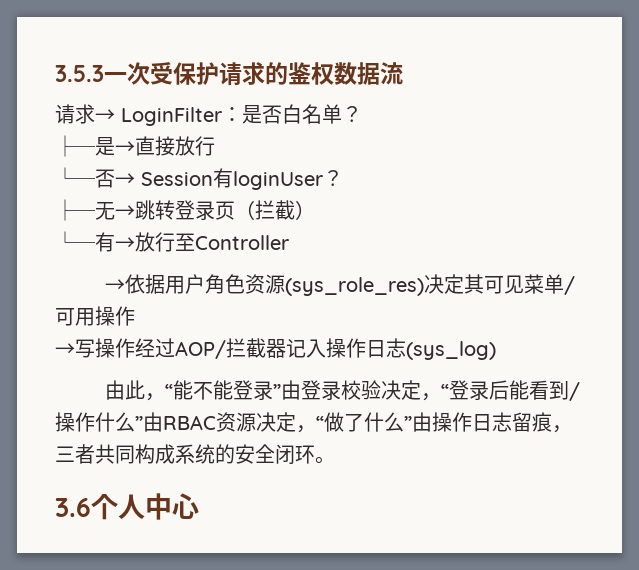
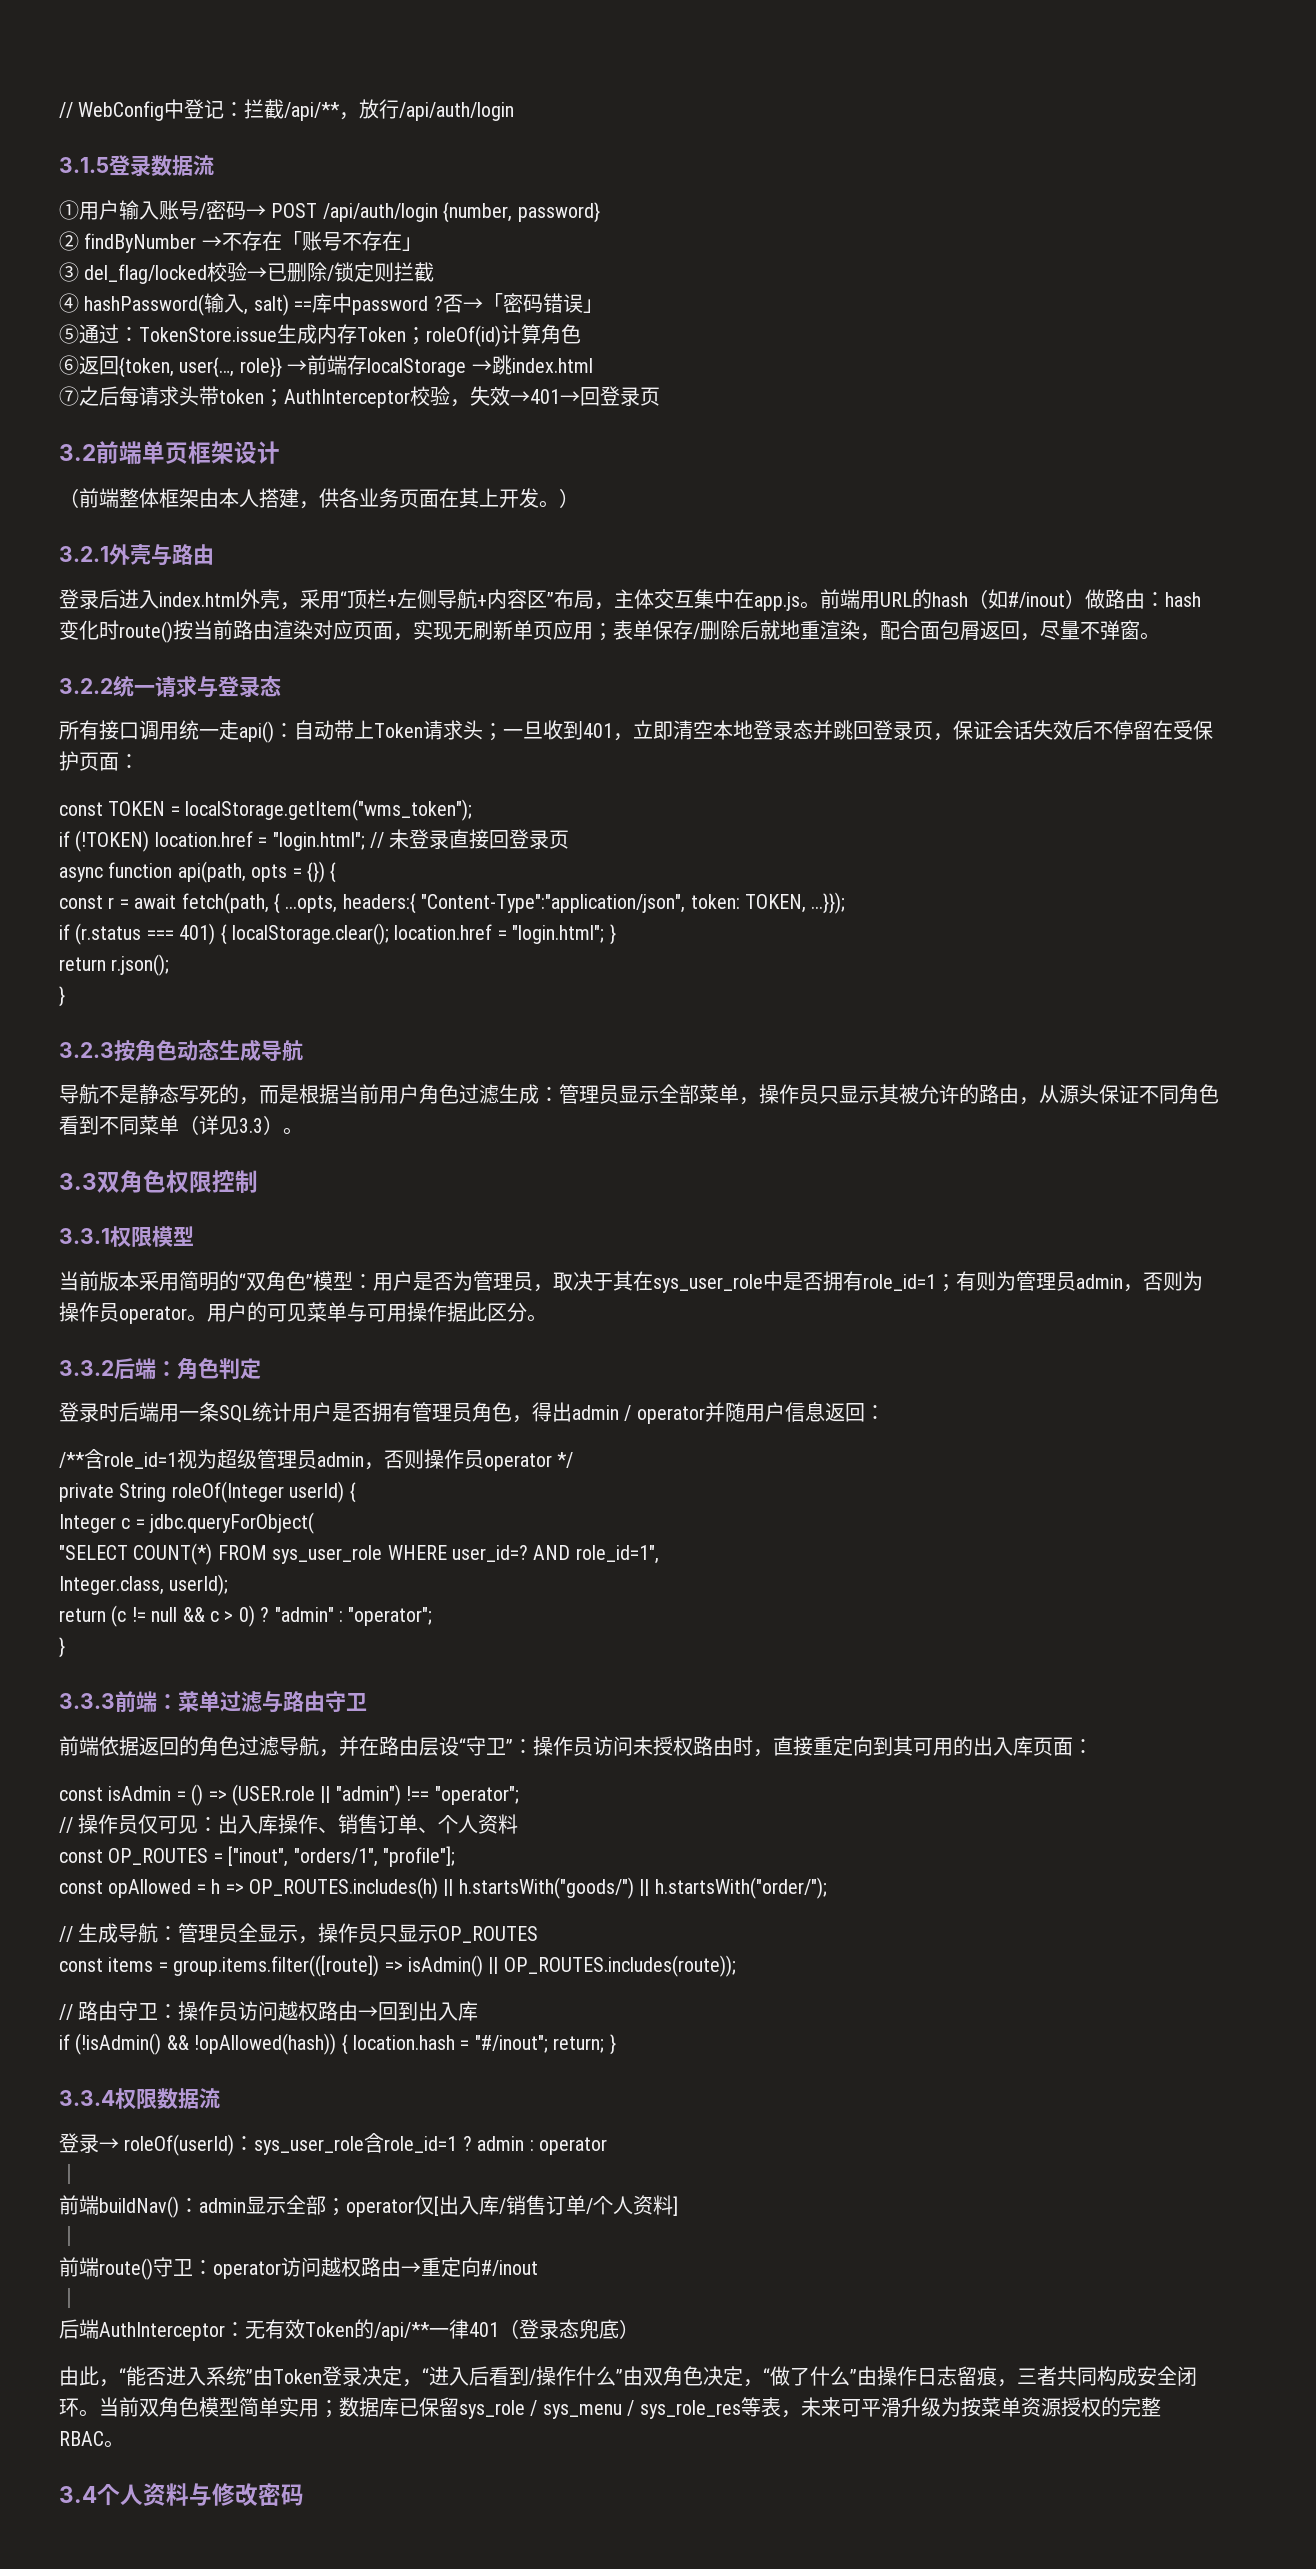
- 3.5.3一次受保护请求的鉴权数据流
- 请求→ LoginFilter：是否白名单？
- ├─是→直接放行
- └─否→ Session有loginUser？
- ├─无→跳转登录页（拦截）
- └─有→放行至Controller
- →依据用户角色资源(sys_role_res)决定其可见菜单/可用操作
- →写操作经过AOP/拦截器记入操作日志(sys_log)
- 由此，“能不能登录”由登录校验决定，“登录后能看到/操作什么”由RBAC资源决定，“做了什么”由操作日志留痕，三者共同构成系统的安全闭环。
- 3.6个人中心
+ // WebConfig中登记：拦截/api/**，放行/api/auth/login
+ 3.1.5登录数据流
+ ①用户输入账号/密码→ POST /api/auth/login {number, password}
+ ② findByNumber →不存在「账号不存在」
+ ③ del_flag/locked校验→已删除/锁定则拦截
+ ④ hashPassword(输入, salt) ==库中password ?否→「密码错误」
+ ⑤通过：TokenStore.issue生成内存Token；roleOf(id)计算角色
+ ⑥返回{token, user{…, role}} →前端存localStorage →跳index.html
+ ⑦之后每请求头带token；AuthInterceptor校验，失效→401→回登录页
+ 3.2前端单页框架设计
+ （前端整体框架由本人搭建，供各业务页面在其上开发。）
+ 3.2.1外壳与路由
+ 登录后进入index.html外壳，采用“顶栏+左侧导航+内容区”布局，主体交互集中在app.js。前端用URL的hash（如#/inout）做路由：hash变化时route()按当前路由渲染对应页面，实现无刷新单页应用；表单保存/删除后就地重渲染，配合面包屑返回，尽量不弹窗。
+ 3.2.2统一请求与登录态
+ 所有接口调用统一走api()：自动带上Token请求头；一旦收到401，立即清空本地登录态并跳回登录页，保证会话失效后不停留在受保护页面：
+ const TOKEN = localStorage.getItem("wms_token");
+ if (!TOKEN) location.href = "login.html"; // 未登录直接回登录页
+ async function api(path, opts = {}) {
+ const r = await fetch(path, { ...opts, headers:{ "Content-Type":"application/json", token: TOKEN, ...}});
+ if (r.status === 401) { localStorage.clear(); location.href = "login.html"; }
+ return r.json();
+ }
+ 3.2.3按角色动态生成导航
+ 导航不是静态写死的，而是根据当前用户角色过滤生成：管理员显示全部菜单，操作员只显示其被允许的路由，从源头保证不同角色看到不同菜单（详见3.3）。
+ 3.3双角色权限控制
+ 3.3.1权限模型
+ 当前版本采用简明的“双角色”模型：用户是否为管理员，取决于其在sys_user_role中是否拥有role_id=1；有则为管理员admin，否则为操作员operator。用户的可见菜单与可用操作据此区分。
+ 3.3.2后端：角色判定
+ 登录时后端用一条SQL统计用户是否拥有管理员角色，得出admin / operator并随用户信息返回：
+ /**含role_id=1视为超级管理员admin，否则操作员operator */
+ private String roleOf(Integer userId) {
+ Integer c = jdbc.queryForObject(
+ "SELECT COUNT(*) FROM sys_user_role WHERE user_id=? AND role_id=1",
+ Integer.class, userId);
+ return (c != null && c > 0) ? "admin" : "operator";
+ }
+ 3.3.3前端：菜单过滤与路由守卫
+ 前端依据返回的角色过滤导航，并在路由层设“守卫”：操作员访问未授权路由时，直接重定向到其可用的出入库页面：
+ const isAdmin = () => (USER.role || "admin") !== "operator";
+ // 操作员仅可见：出入库操作、销售订单、个人资料
+ const OP_ROUTES = ["inout", "orders/1", "profile"];
+ const opAllowed = h => OP_ROUTES.includes(h) || h.startsWith("goods/") || h.startsWith("order/");
+ // 生成导航：管理员全显示，操作员只显示OP_ROUTES
+ const items = group.items.filter(([route]) => isAdmin() || OP_ROUTES.includes(route));
+ // 路由守卫：操作员访问越权路由→回到出入库
+ if (!isAdmin() && !opAllowed(hash)) { location.hash = "#/inout"; return; }
+ 3.3.4权限数据流
+ 登录→ roleOf(userId)：sys_user_role含role_id=1 ? admin : operator
+ │
+ 前端buildNav()：admin显示全部；operator仅[出入库/销售订单/个人资料]
+ │
+ 前端route()守卫：operator访问越权路由→重定向#/inout
+ │
+ 后端AuthInterceptor：无有效Token的/api/**一律401（登录态兜底）
+ 由此，“能否进入系统”由Token登录决定，“进入后看到/操作什么”由双角色决定，“做了什么”由操作日志留痕，三者共同构成安全闭环。当前双角色模型简单实用；数据库已保留sys_role / sys_menu / sys_role_res等表，未来可平滑升级为按菜单资源授权的完整RBAC。
+ 3.4个人资料与修改密码

